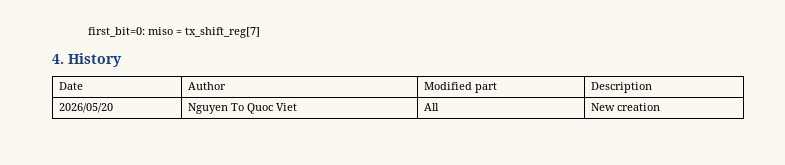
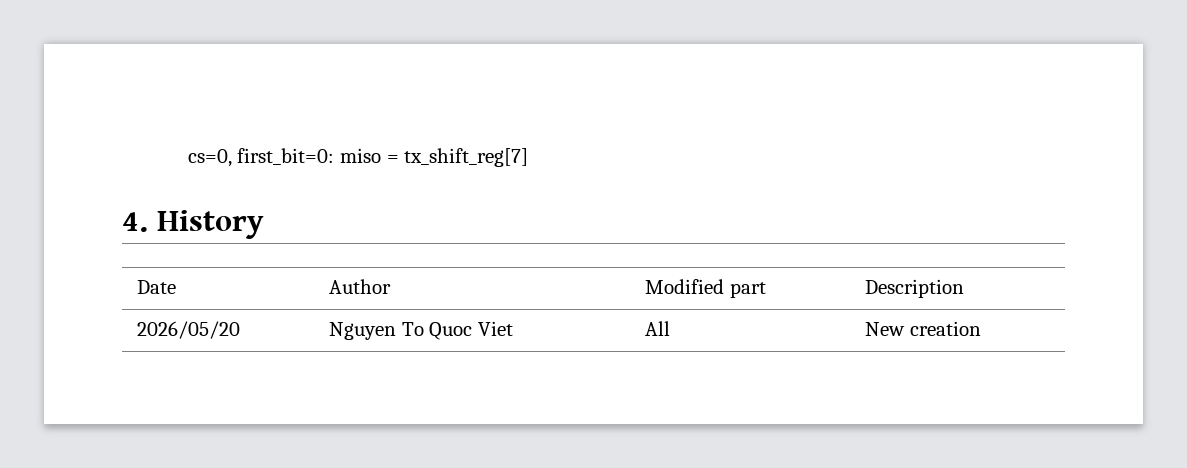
- first_bit=0: miso = tx_shift_reg[7]
+ cs=0, first_bit=0: miso = tx_shift_reg[7]

